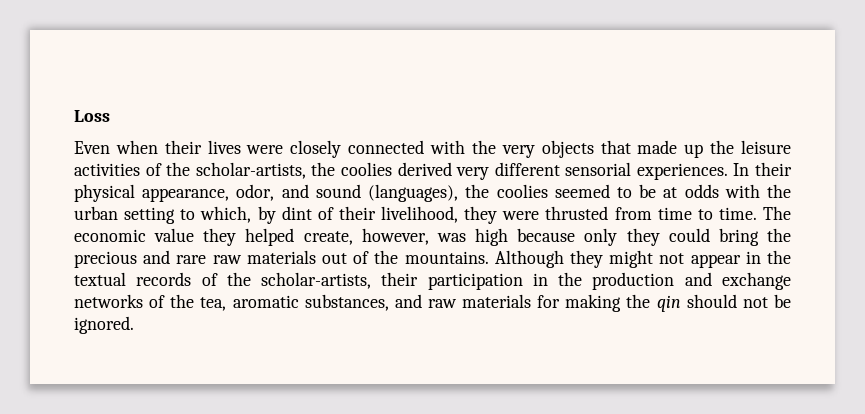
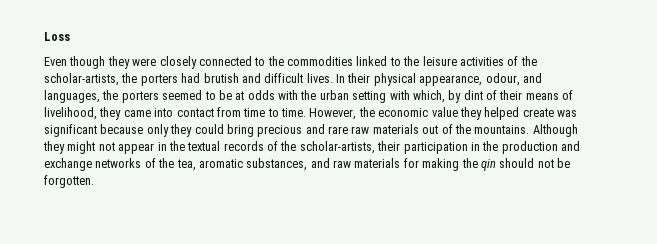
- Even when their lives were closely connected with the very objects that made up the leisure activities of the scholar-artists, the coolies derived very different sensorial experiences. In their physical appearance, odor, and sound (languages), the coolies seemed to be at odds with the urban setting to which, by dint of their livelihood, they were thrusted from time to time.
+ Even though they were closely connected to the commodities linked to the leisure activities of the scholar-artists, the porters had brutish and difficult lives. In their physical appearance, odour, and languages, the porters seemed to be at odds with the urban setting with which, by dint of their means of livelihood, they came into contact from time to time.
- The economic value they helped create, however, was high because only they could bring the precious and rare raw materials out of the mountains.
+ However, the economic value they helped create was significant because only they could bring precious and rare raw materials out of the mountains.
- Although they might not appear in the textual records of the scholar-artists, their participation in the production and exchange networks of the tea, aromatic substances, and raw materials for making the qin should not be ignored.
+ Although they might not appear in the textual records of the scholar-artists, their participation in the production and exchange networks of the tea, aromatic substances, and raw materials for making the qin should not be forgotten.

